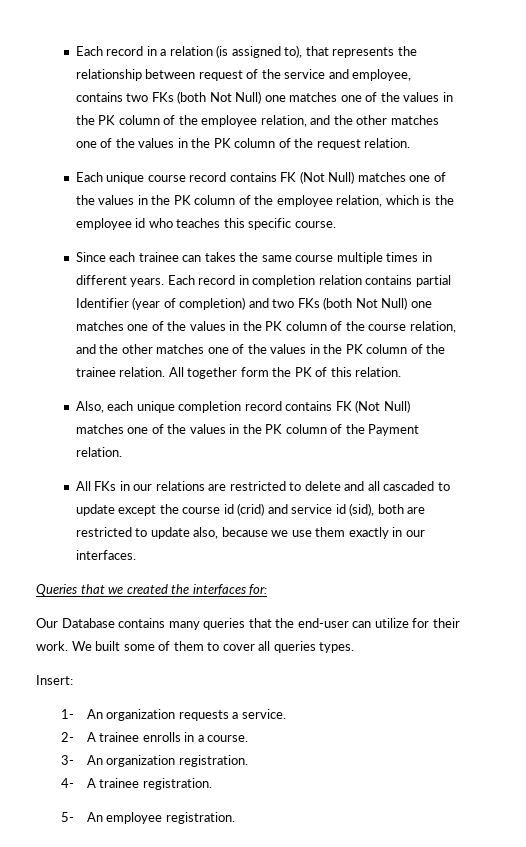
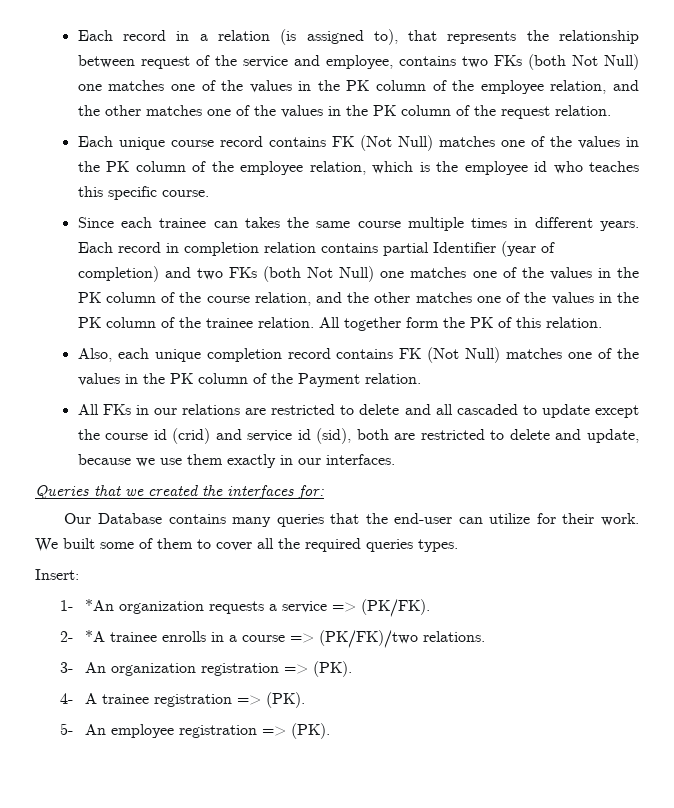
- All FKs in our relations are restricted to delete and all cascaded to update except the course id (crid) and service id (sid), both are restricted to update also, because we use them exactly in our interfaces.
+ All FKs in our relations are restricted to delete and all cascaded to update except the course id (crid) and service id (sid), both are restricted to delete and update, because we use them exactly in our interfaces.
- We built some of them to cover all queries types.
+ We built some of them to cover all the required queries types.
- 1- An organization requests a service.
- 2- A trainee enrolls in a course.
- 3- An organization registration.
- 4- A trainee registration.
+ 1- *An organization requests a service => (PK/FK).
+ 2- *A trainee enrolls in a course => (PK/FK)/two relations.
+ 3- An organization registration => (PK).
+ 4- A trainee registration => (PK).
- 5- An employee registration.
+ 5- An employee registration => (PK).

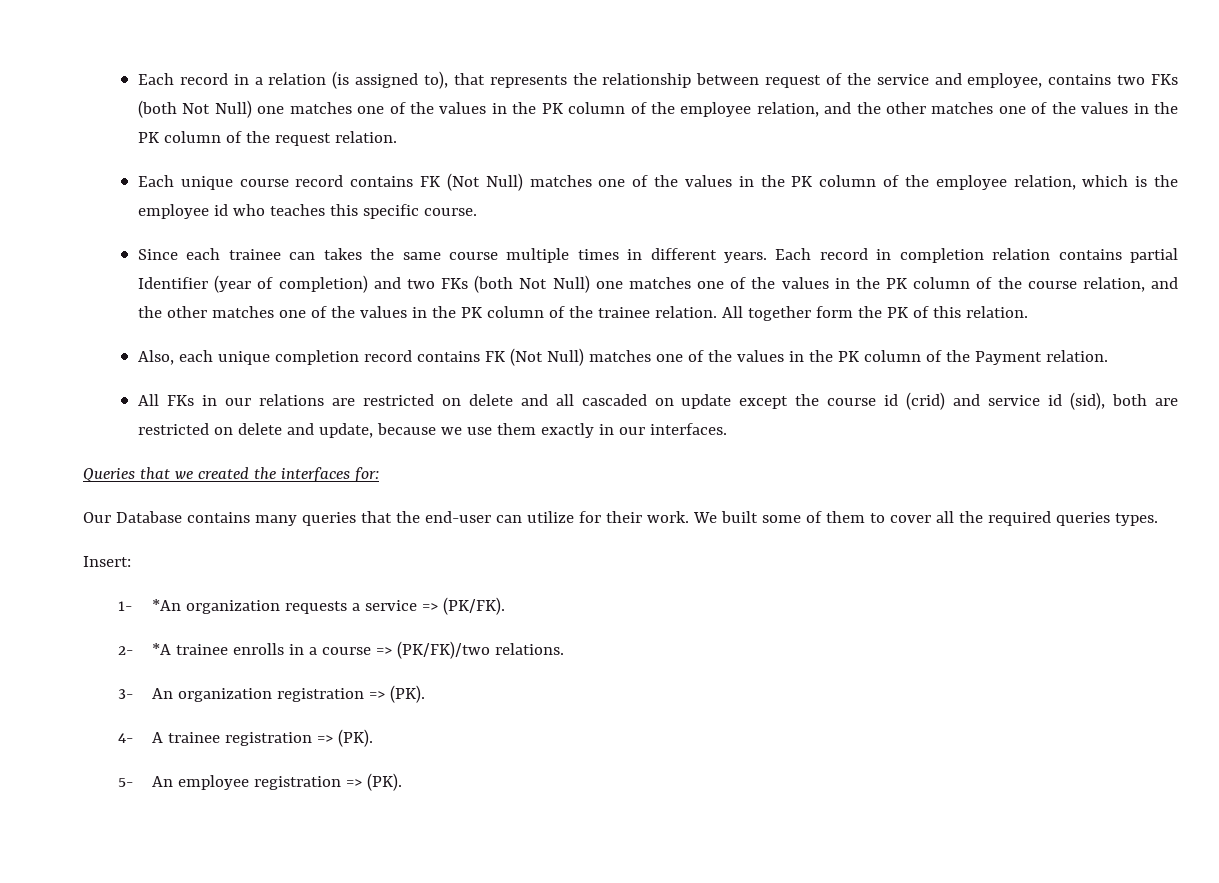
- All FKs in our relations are restricted to delete and all cascaded to update except the course id (crid) and service id (sid), both are restricted to delete and update, because we use them exactly in our interfaces.
+ All FKs in our relations are restricted on delete and all cascaded on update except the course id (crid) and service id (sid), both are restricted on delete and update, because we use them exactly in our interfaces.

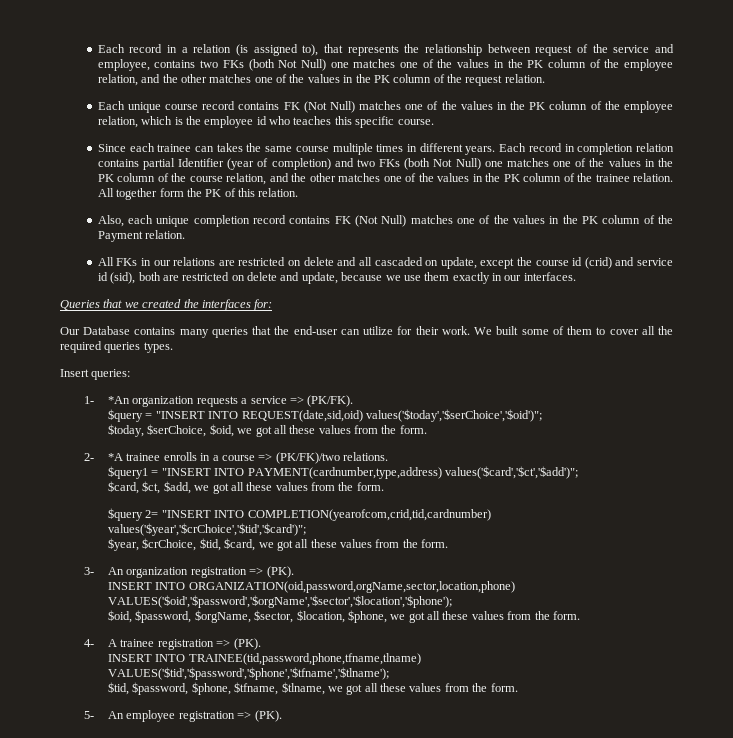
- All FKs in our relations are restricted on delete and all cascaded on update except the course id (crid) and service id (sid), both are restricted on delete and update, because we use them exactly in our interfaces.
+ All FKs in our relations are restricted on delete and all cascaded on update, except the course id (crid) and service id (sid), both are restricted on delete and update, because we use them exactly in our interfaces.
- Insert:
+ Insert queries:
+ $query = "INSERT INTO REQUEST(date,sid,oid) values('$today','$serChoice','$oid')";
+ $today, $serChoice, $oid, we got all these values from the form.
+ $query1 = "INSERT INTO PAYMENT(cardnumber,type,address) values('$card','$ct','$add')";
+ $card, $ct, $add, we got all these values from the form.
+ $query 2= "INSERT INTO COMPLETION(yearofcom,crid,tid,cardnumber) values('$year','$crChoice','$tid','$card')";
+ $year, $crChoice, $tid, $card, we got all these values from the form.
+ INSERT INTO ORGANIZATION(oid,password,orgName,sector,location,phone) VALUES('$oid','$password','$orgName','$sector','$location','$phone');
+ $oid, $password, $orgName, $sector, $location, $phone, we got all these values from the form.
+ INSERT INTO TRAINEE(tid,password,phone,tfname,tlname) VALUES('$tid','$password','$phone','$tfname','$tlname');
+ $tid, $password, $phone, $tfname, $tlname, we got all these values from the form.

